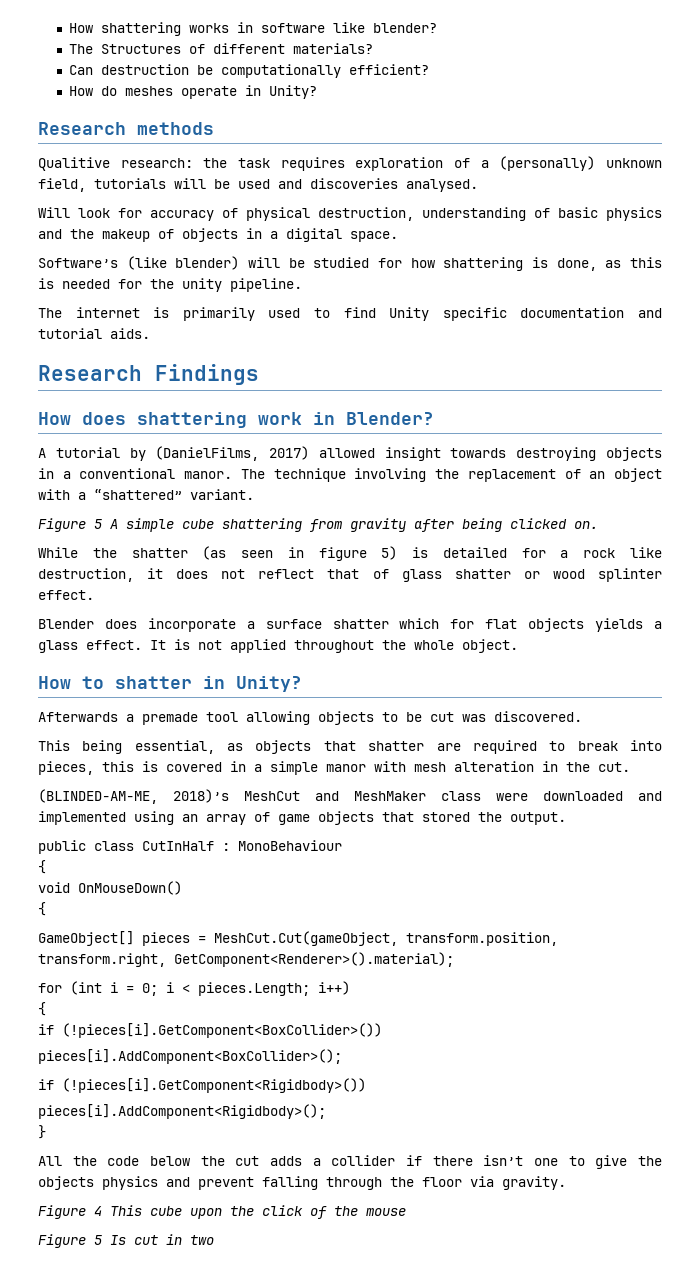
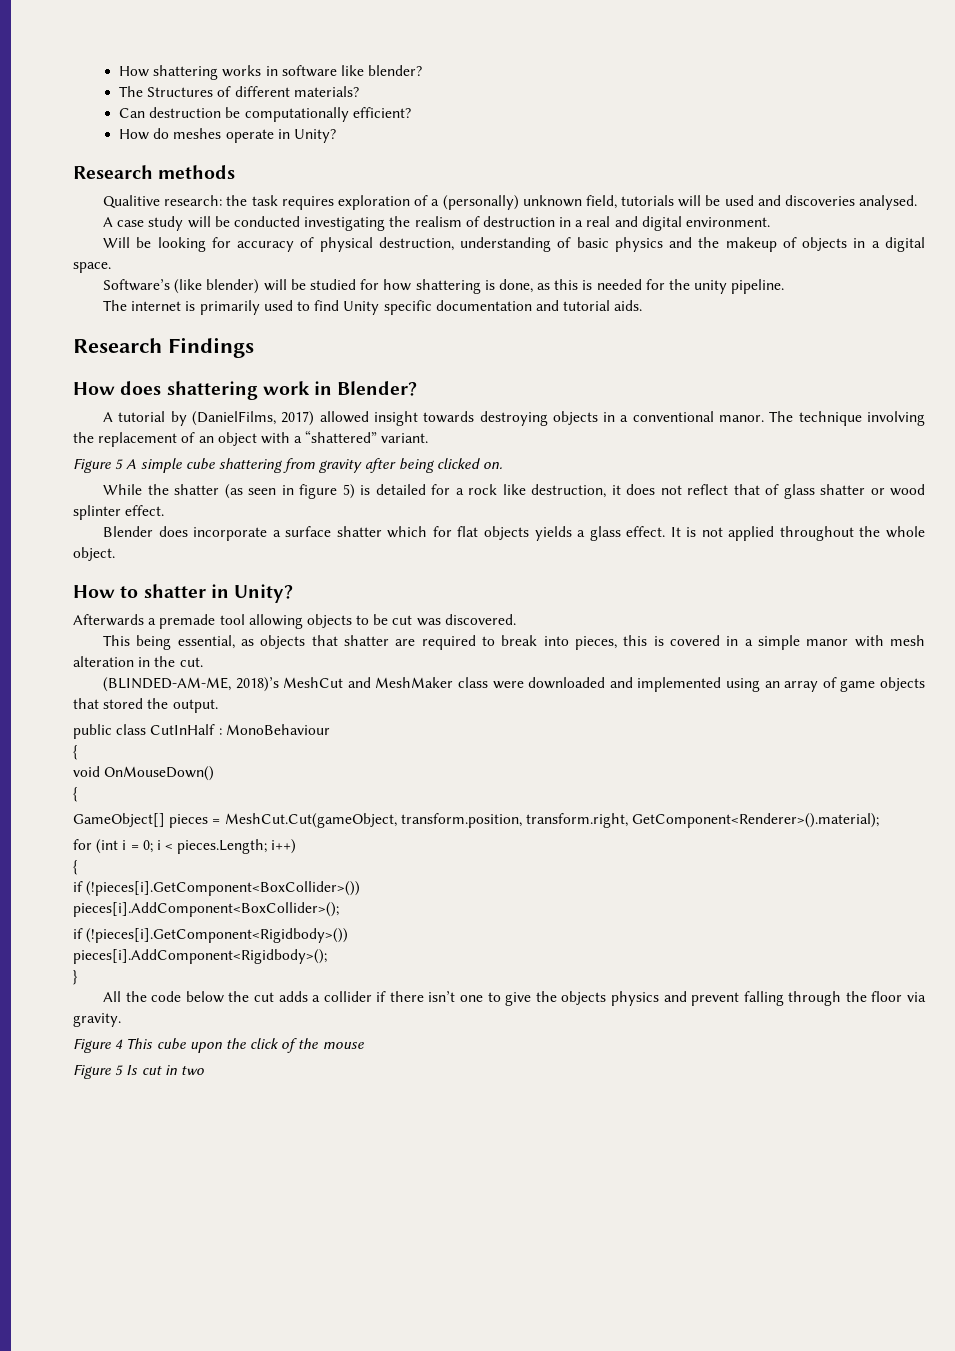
+ A case study will be conducted investigating the realism of destruction in a real and digital environment.
- Will look for accuracy of physical destruction, understanding of basic physics and the makeup of objects in a digital space.
+ Will be looking for accuracy of physical destruction, understanding of basic physics and the makeup of objects in a digital space.

